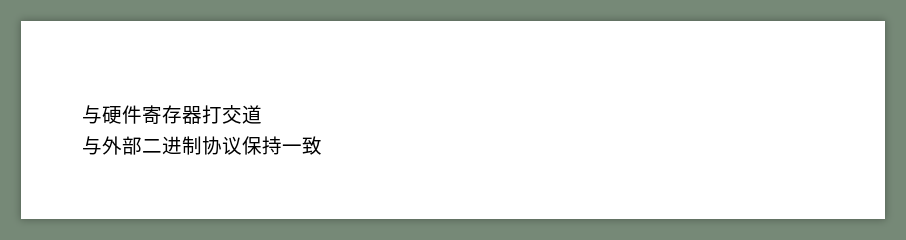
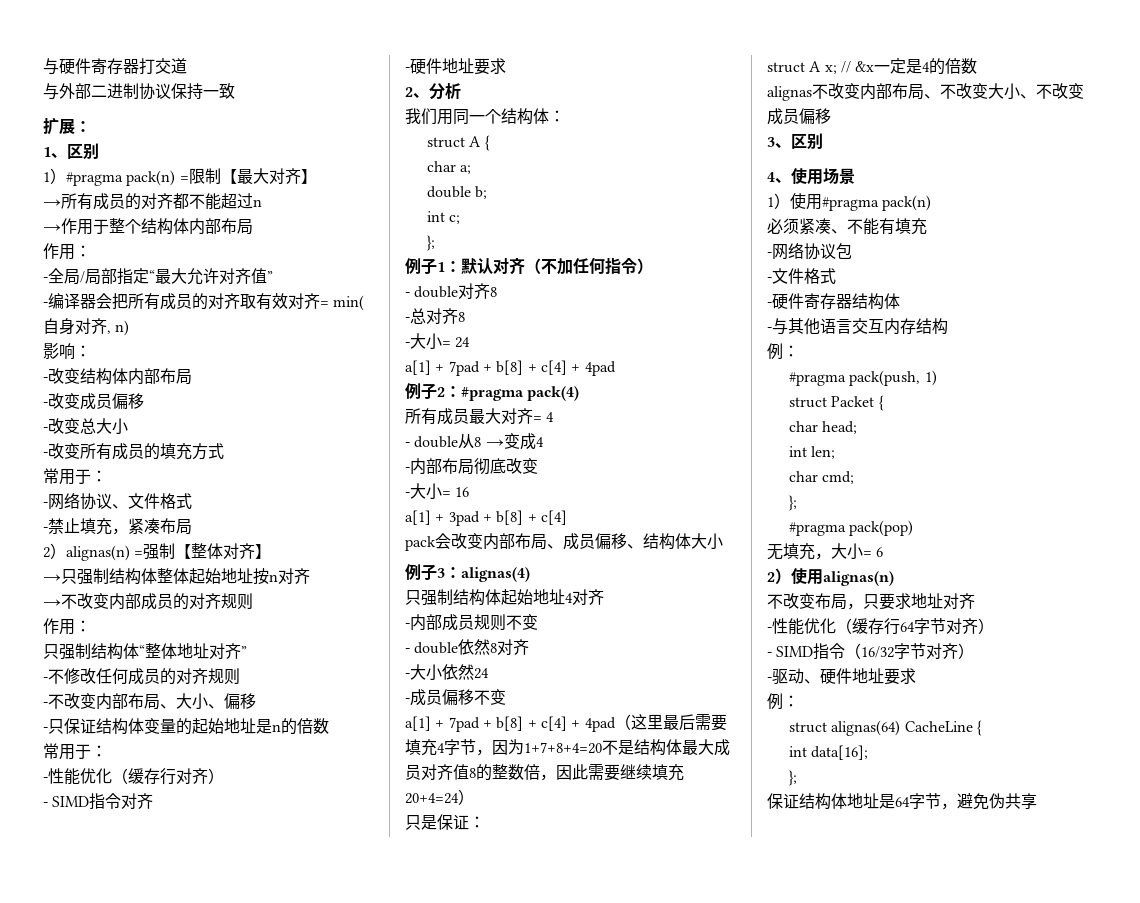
+ 扩展：
+ 1、区别
+ 1）#pragma pack(n) =限制【最大对齐】
+ →所有成员的对齐都不能超过n
+ →作用于整个结构体内部布局
+ 作用：
+ -全局/局部指定“最大允许对齐值”
+ -编译器会把所有成员的对齐取有效对齐= min(自身对齐, n)
+ 影响：
+ -改变结构体内部布局
+ -改变成员偏移
+ -改变总大小
+ -改变所有成员的填充方式
+ 常用于：
+ -网络协议、文件格式
+ -禁止填充，紧凑布局
+ 2）alignas(n) =强制【整体对齐】
+ →只强制结构体整体起始地址按n对齐
+ →不改变内部成员的对齐规则
+ 作用：
+ 只强制结构体“整体地址对齐”
+ -不修改任何成员的对齐规则
+ -不改变内部布局、大小、偏移
+ -只保证结构体变量的起始地址是n的倍数
+ 常用于：
+ -性能优化（缓存行对齐）
+ - SIMD指令对齐
+ -硬件地址要求
+ 2、分析
+ 我们用同一个结构体：
+ struct A {
+ char a;
+ double b;
+ int c;
+ };
+ 例子1：默认对齐（不加任何指令）
+ - double对齐8
+ -总对齐8
+ -大小= 24
+ a[1] + 7pad + b[8] + c[4] + 4pad
+ 例子2：#pragma pack(4)
+ 所有成员最大对齐= 4
+ - double从8 →变成4
+ -内部布局彻底改变
+ -大小= 16
+ a[1] + 3pad + b[8] + c[4]
+ pack会改变内部布局、成员偏移、结构体大小
+ 例子3：alignas(4)
+ 只强制结构体起始地址4对齐
+ -内部成员规则不变
+ - double依然8对齐
+ -大小依然24
+ -成员偏移不变
+ a[1] + 7pad + b[8] + c[4] + 4pad（这里最后需要填充4字节，因为1+7+8+4=20不是结构体最大成员对齐值8的整数倍，因此需要继续填充20+4=24）
+ 只是保证：
+ struct A x; // &x一定是4的倍数
+ alignas不改变内部布局、不改变大小、不改变成员偏移
+ 3、区别
+ 4、使用场景
+ 1）使用#pragma pack(n)
+ 必须紧凑、不能有填充
+ -网络协议包
+ -文件格式
+ -硬件寄存器结构体
+ -与其他语言交互内存结构
+ 例：
+ #pragma pack(push, 1)
+ struct Packet {
+ char head;
+ int len;
+ char cmd;
+ };
+ #pragma pack(pop)
+ 无填充，大小= 6
+ 2）使用alignas(n)
+ 不改变布局，只要求地址对齐
+ -性能优化（缓存行64字节对齐）
+ - SIMD指令（16/32字节对齐）
+ -驱动、硬件地址要求
+ 例：
+ struct alignas(64) CacheLine {
+ int data[16];
+ };
+ 保证结构体地址是64字节，避免伪共享

